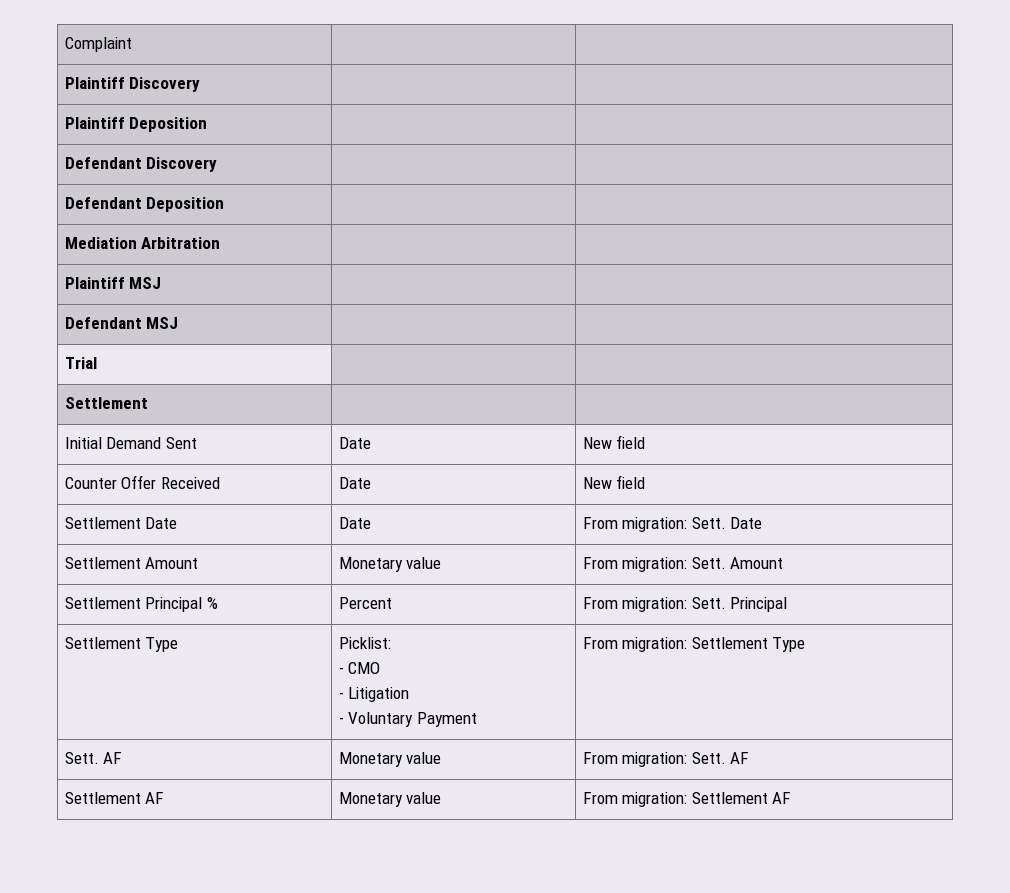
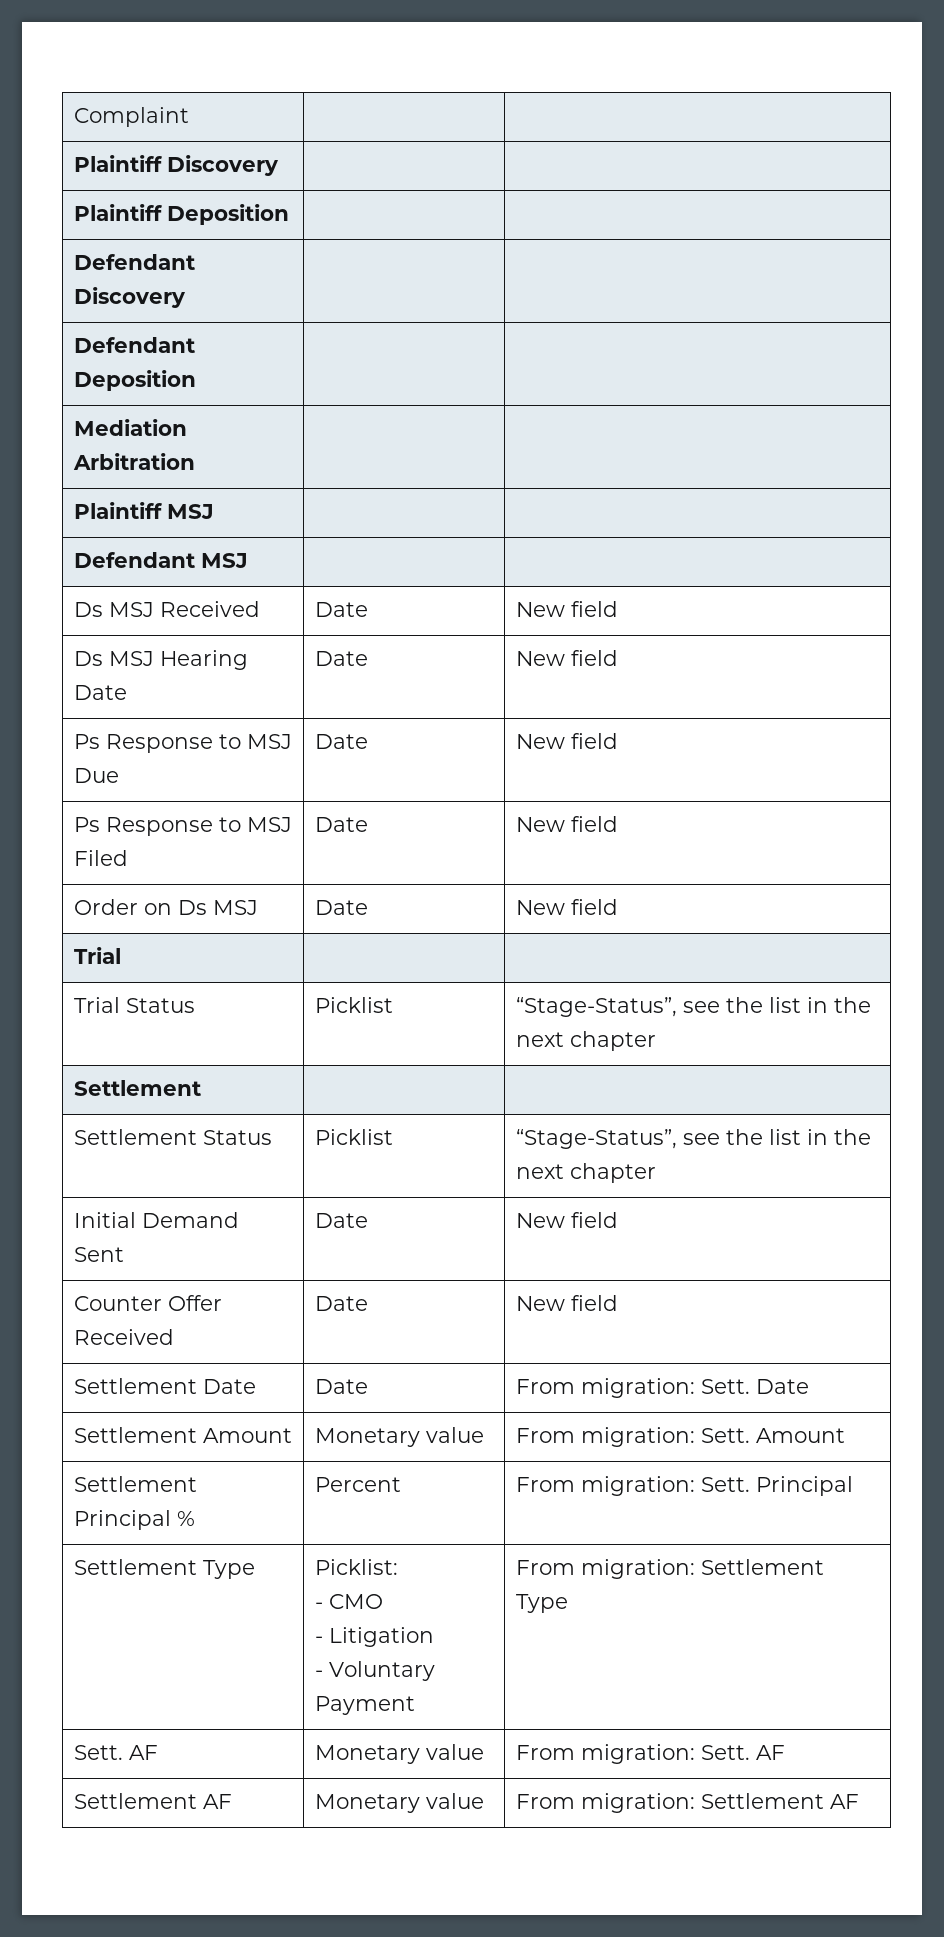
+ Ds MSJ Received | Date | New field
+ Ds MSJ Hearing Date | Date | New field
+ Ps Response to MSJ Due | Date | New field
+ Ps Response to MSJ Filed | Date | New field
+ Order on Ds MSJ | Date | New field
  Trial | |
+ Trial Status | Picklist | “Stage-Status”, see the list in the next chapter
  Settlement | |
+ Settlement Status | Picklist | “Stage-Status”, see the list in the next chapter

